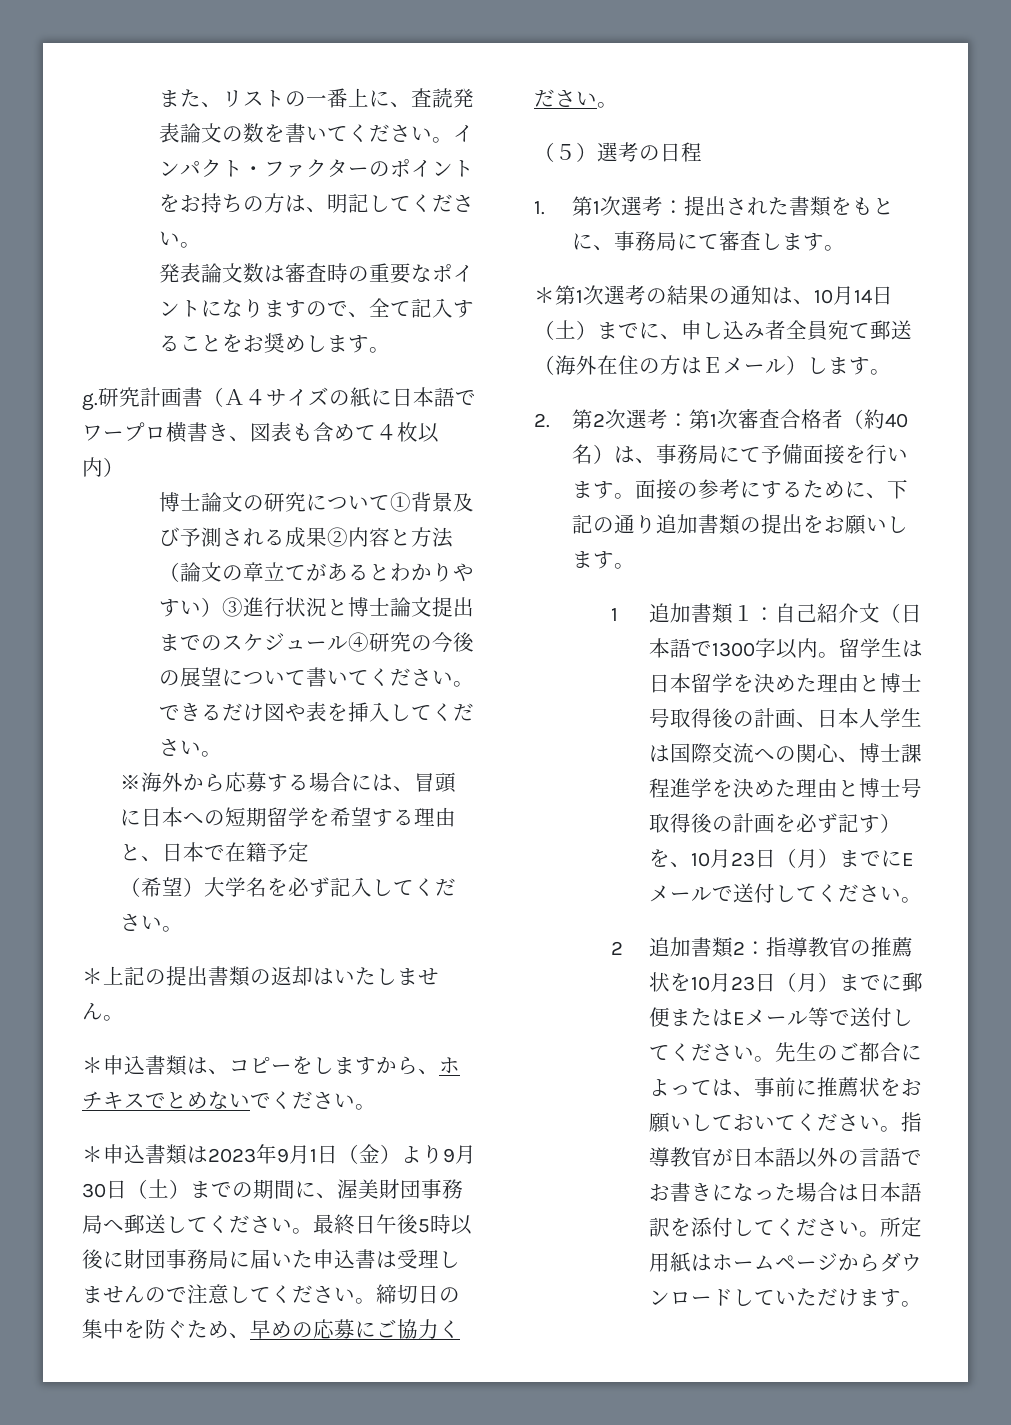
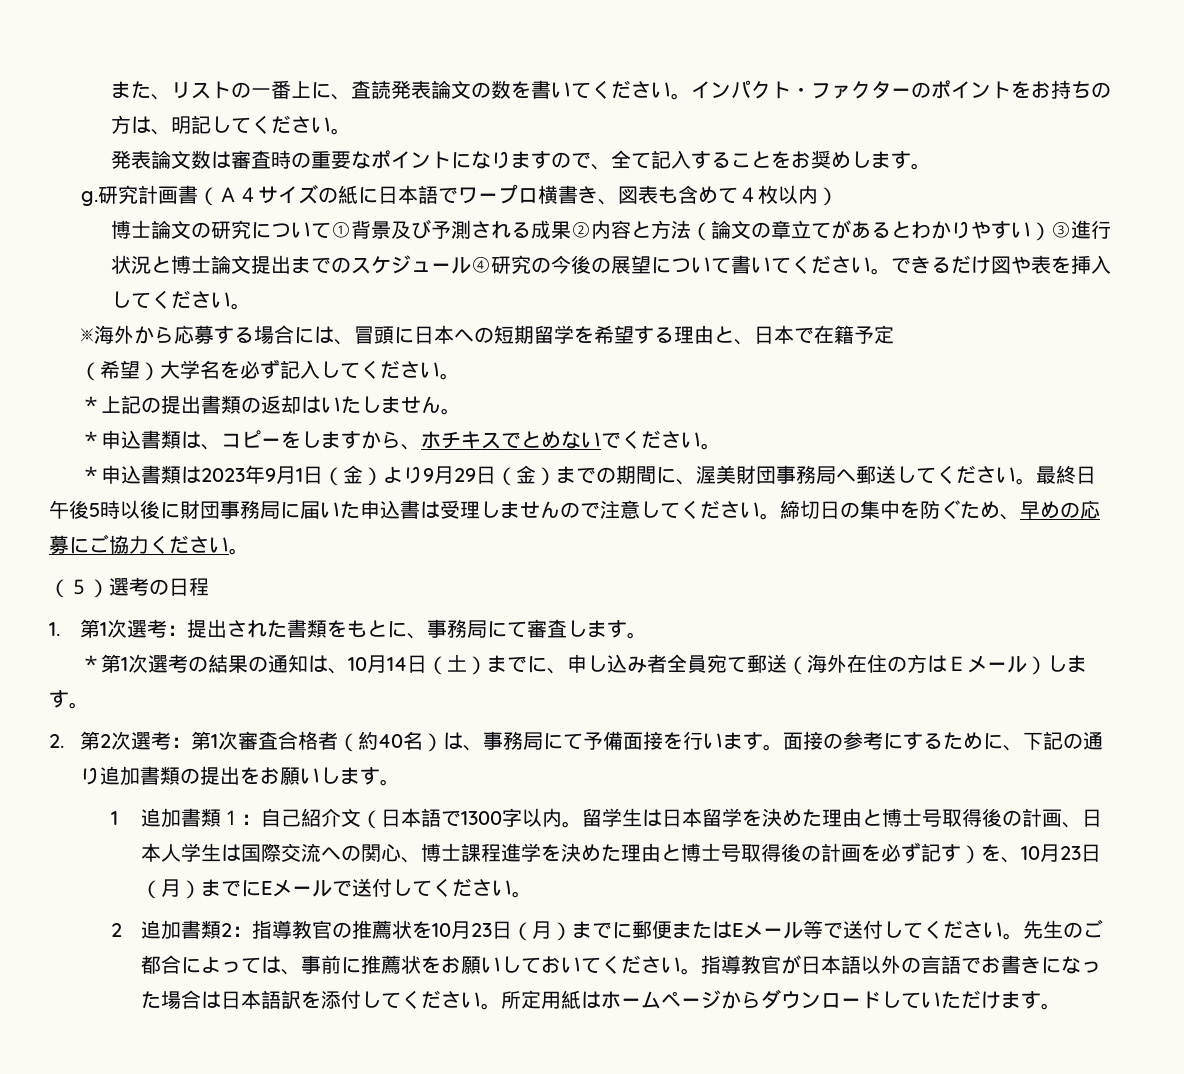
- ＊申込書類は2023年9月1日（金）より9月30日（土）までの期間に、渥美財団事務局へ郵送してください。
+ ＊申込書類は2023年9月1日（金）より9月29日（金）までの期間に、渥美財団事務局へ郵送してください。

